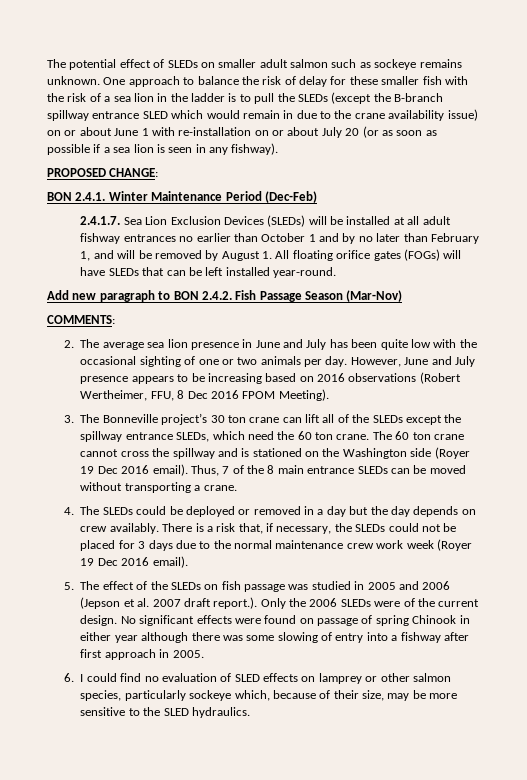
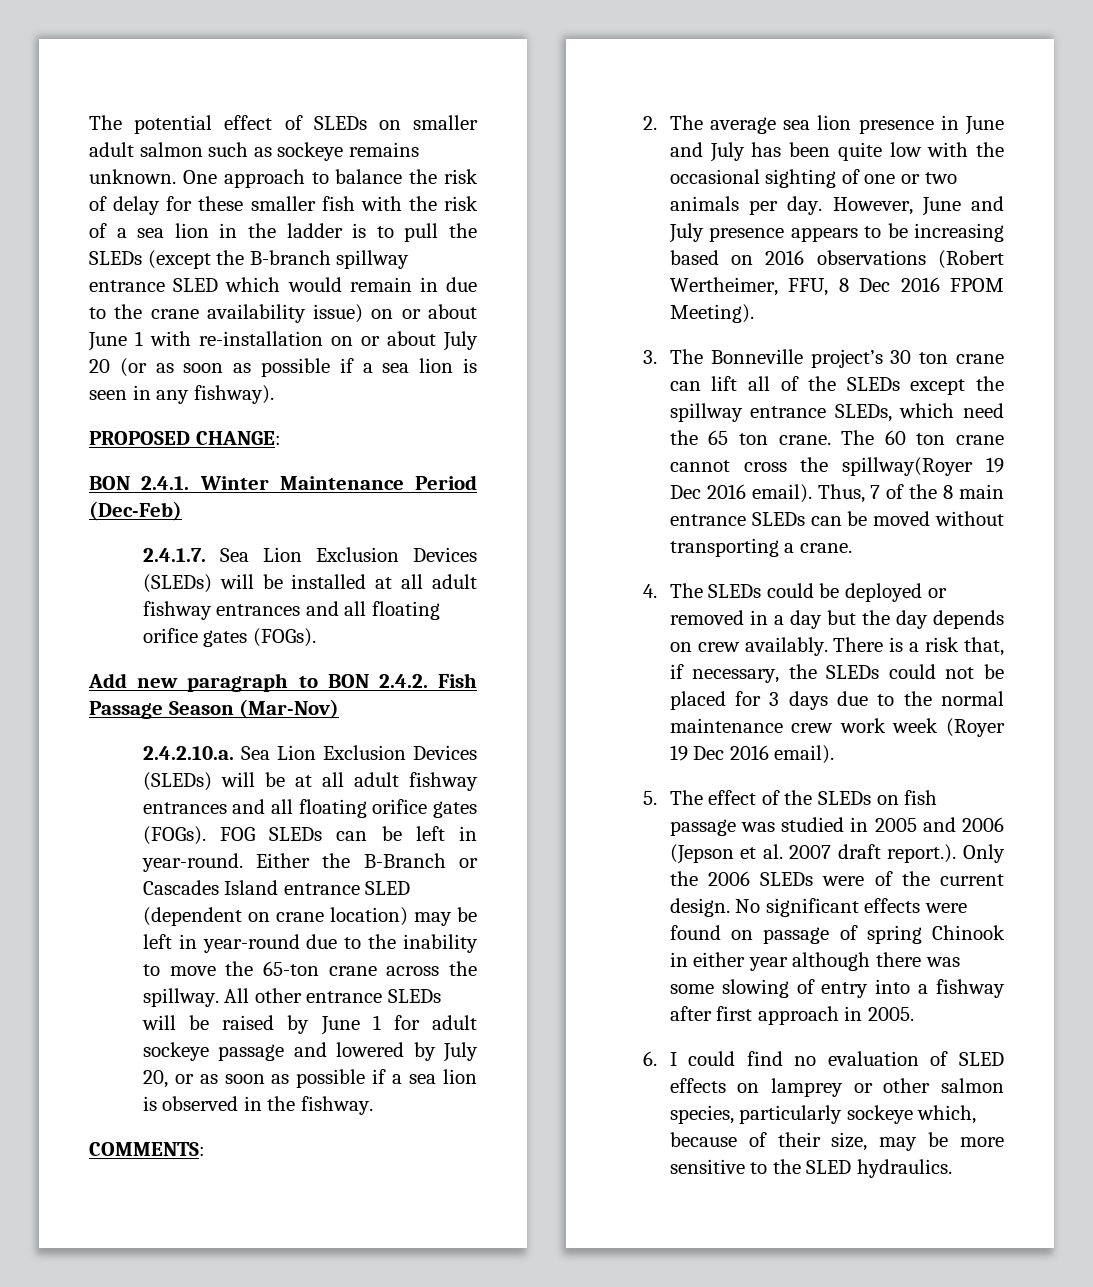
- 2.4.1.7. Sea Lion Exclusion Devices (SLEDs) will be installed at all adult fishway entrances no earlier than October 1 and by no later than February 1, and will be removed by August 1. All floating orifice gates (FOGs) will have SLEDs that can be left installed year-round.
+ 2.4.1.7. Sea Lion Exclusion Devices (SLEDs) will be installed at all adult fishway entrances and all floating orifice gates (FOGs).
+ 2.4.2.10.a. Sea Lion Exclusion Devices (SLEDs) will be at all adult fishway entrances and all floating orifice gates (FOGs). FOG SLEDs can be left in year-round. Either the B-Branch or Cascades Island entrance SLED (dependent on crane location) may be left in year-round due to the inability to move the 65-ton crane across the spillway. All other entrance SLEDs will be raised by June 1 for adult sockeye passage and lowered by July 20, or as soon as possible if a sea lion is observed in the fishway.
- 3. The Bonneville project’s 30 ton crane can lift all of the SLEDs except the spillway entrance SLEDs, which need the 60 ton crane.
+ 3. The Bonneville project’s 30 ton crane can lift all of the SLEDs except the spillway entrance SLEDs, which need the 65 ton crane.
- The 60 ton crane cannot cross the spillway and is stationed on the Washington side (Royer 19 Dec 2016 email).
+ The 60 ton crane cannot cross the spillway(Royer 19 Dec 2016 email).

